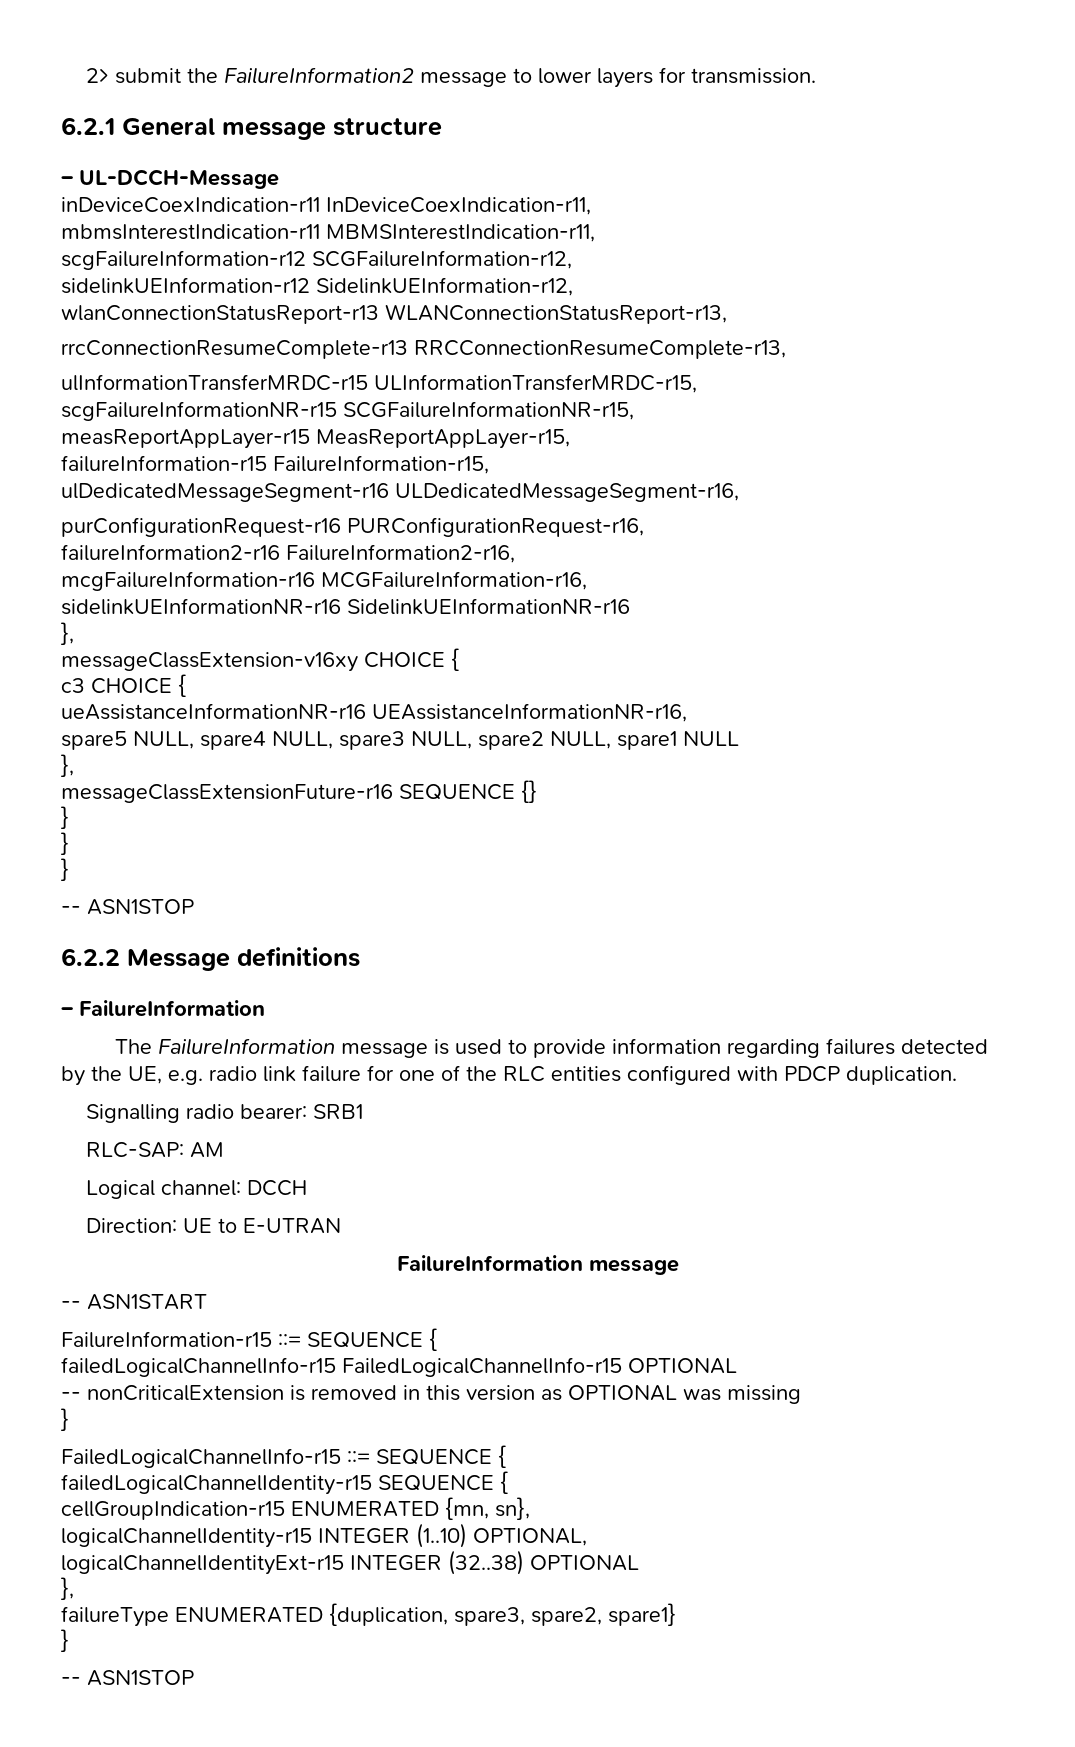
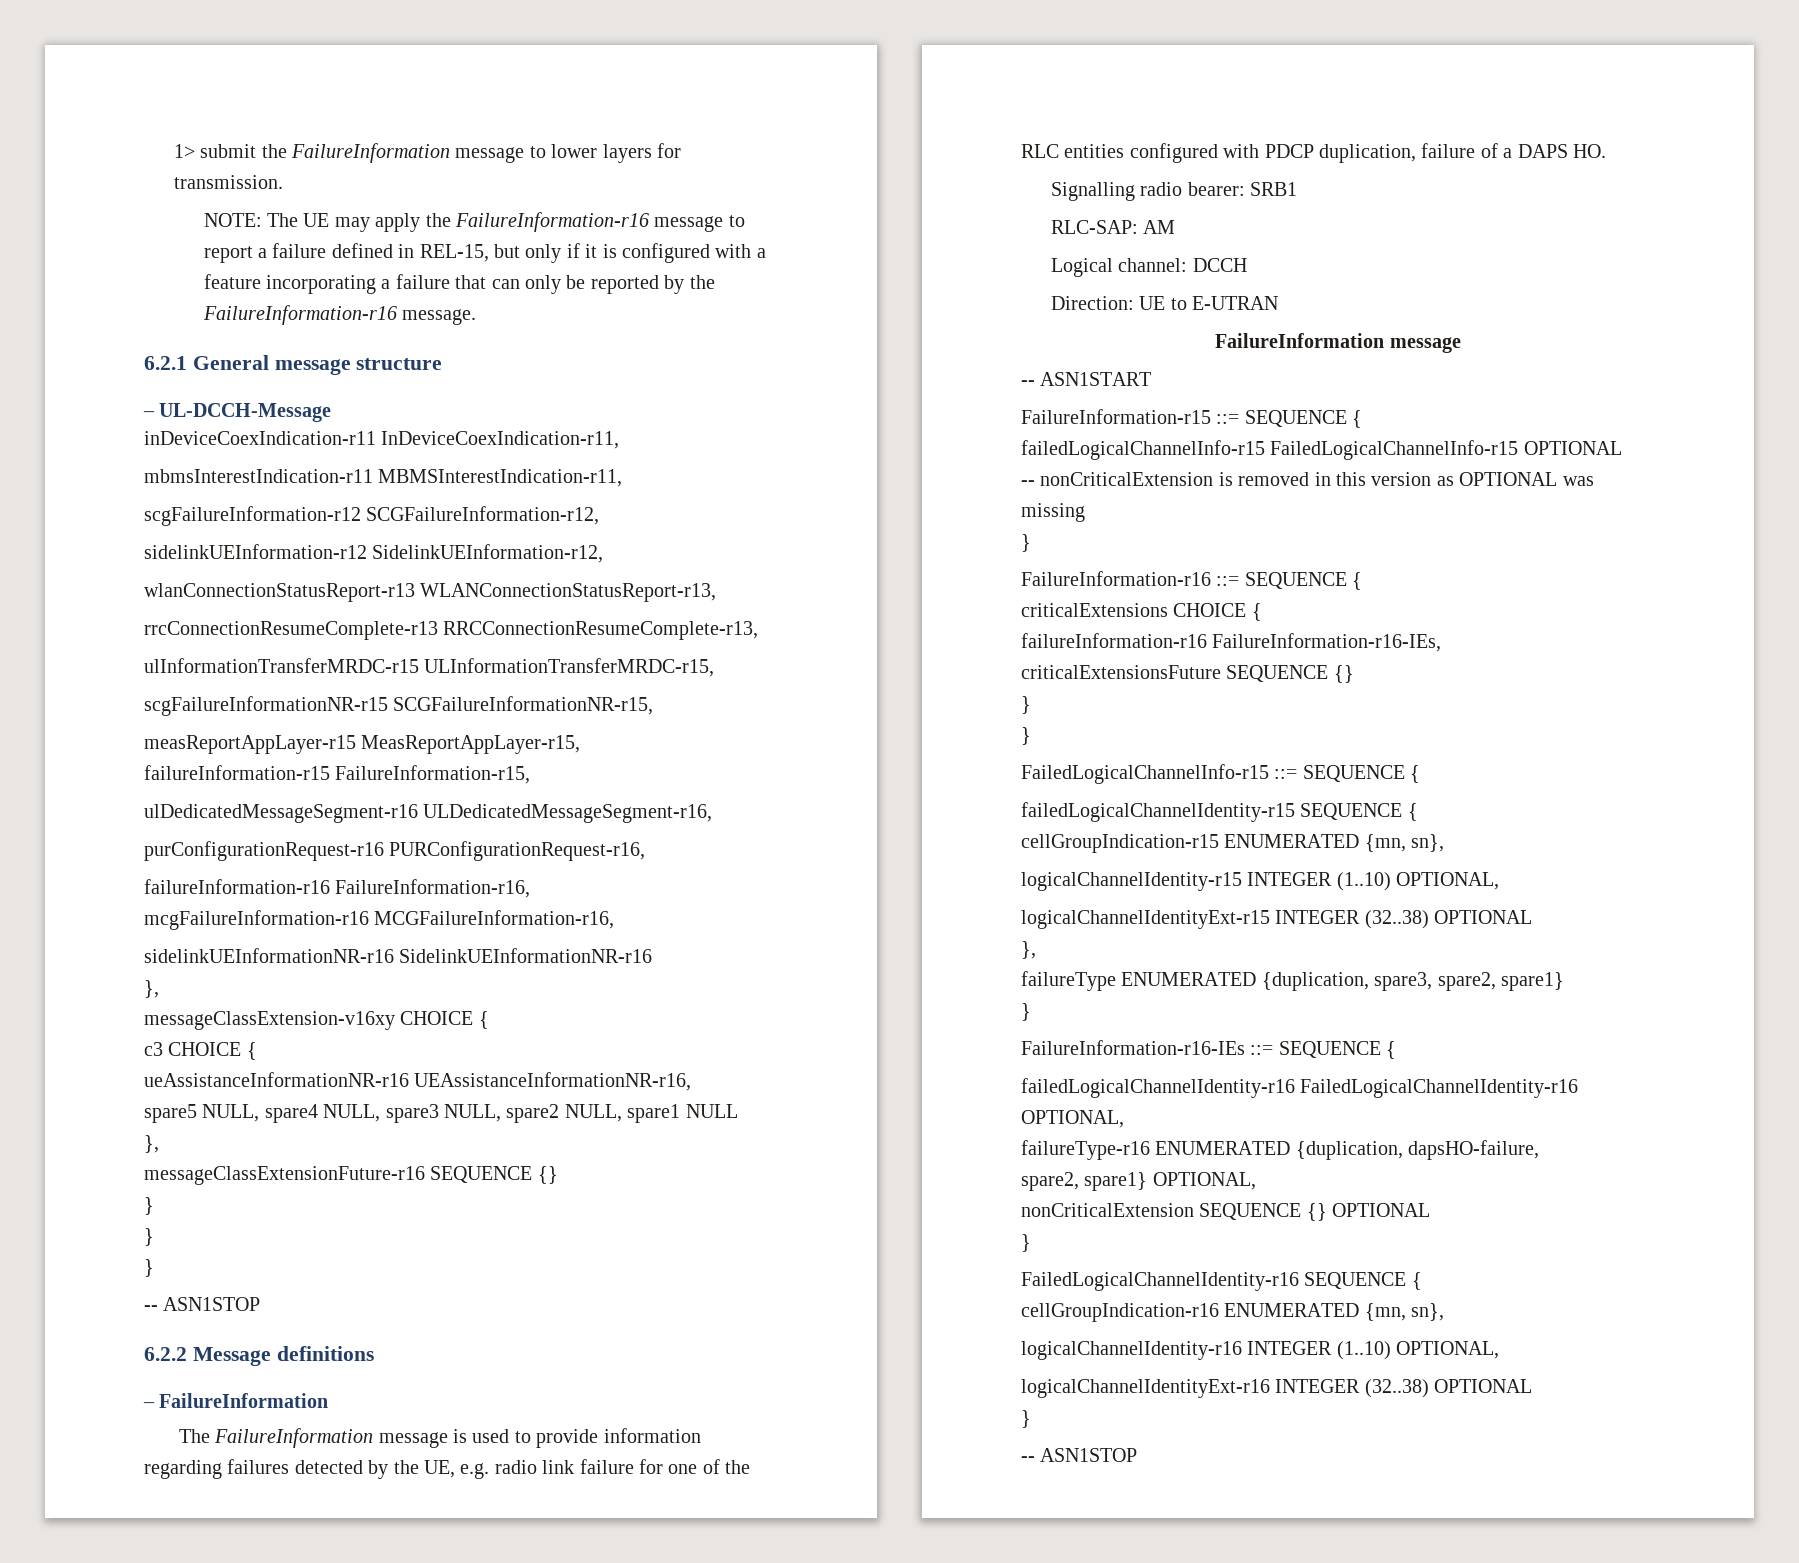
- 2> submit the FailureInformation2 message to lower layers for transmission.
+ 1> submit the FailureInformation message to lower layers for transmission.
+ NOTE: The UE may apply the FailureInformation-r16 message to report a failure defined in REL-15, but only if it is configured with a feature incorporating a failure that can only be reported by the FailureInformation-r16 message.
- failureInformation2-r16 FailureInformation2-r16,
+ failureInformation-r16 FailureInformation-r16,
- The FailureInformation message is used to provide information regarding failures detected by the UE, e.g. radio link failure for one of the RLC entities configured with PDCP duplication.
+ The FailureInformation message is used to provide information regarding failures detected by the UE, e.g. radio link failure for one of the RLC entities configured with PDCP duplication, failure of a DAPS HO.
+ FailureInformation-r16 ::= SEQUENCE {
+ criticalExtensions CHOICE {
+ failureInformation-r16 FailureInformation-r16-IEs,
+ criticalExtensionsFuture SEQUENCE {}
+ }
+ }
+ FailureInformation-r16-IEs ::= SEQUENCE {
+ failedLogicalChannelIdentity-r16 FailedLogicalChannelIdentity-r16 OPTIONAL,
+ failureType-r16 ENUMERATED {duplication, dapsHO-failure,
+ spare2, spare1} OPTIONAL,
+ nonCriticalExtension SEQUENCE {} OPTIONAL
+ }
+ FailedLogicalChannelIdentity-r16 SEQUENCE {
+ cellGroupIndication-r16 ENUMERATED {mn, sn},
+ logicalChannelIdentity-r16 INTEGER (1..10) OPTIONAL,
+ logicalChannelIdentityExt-r16 INTEGER (32..38) OPTIONAL
+ }

